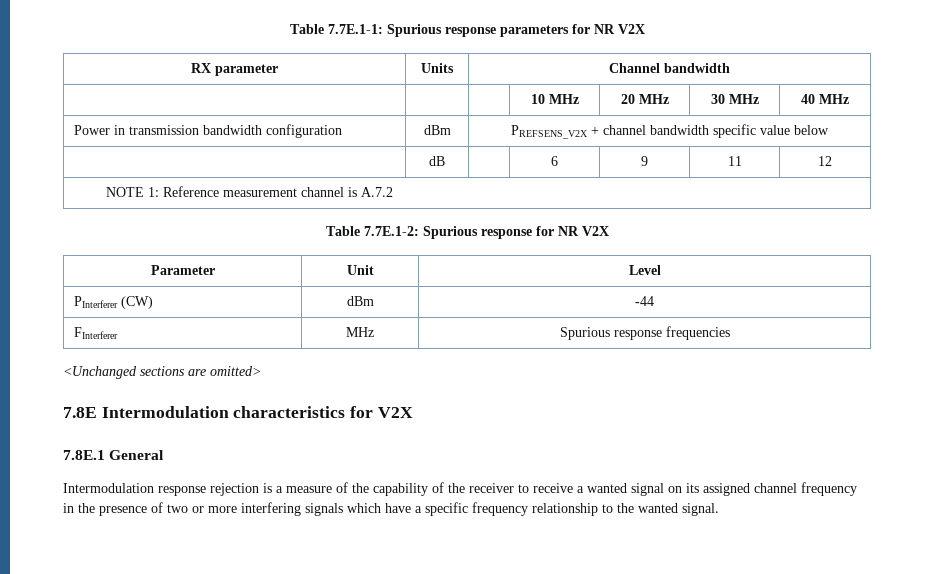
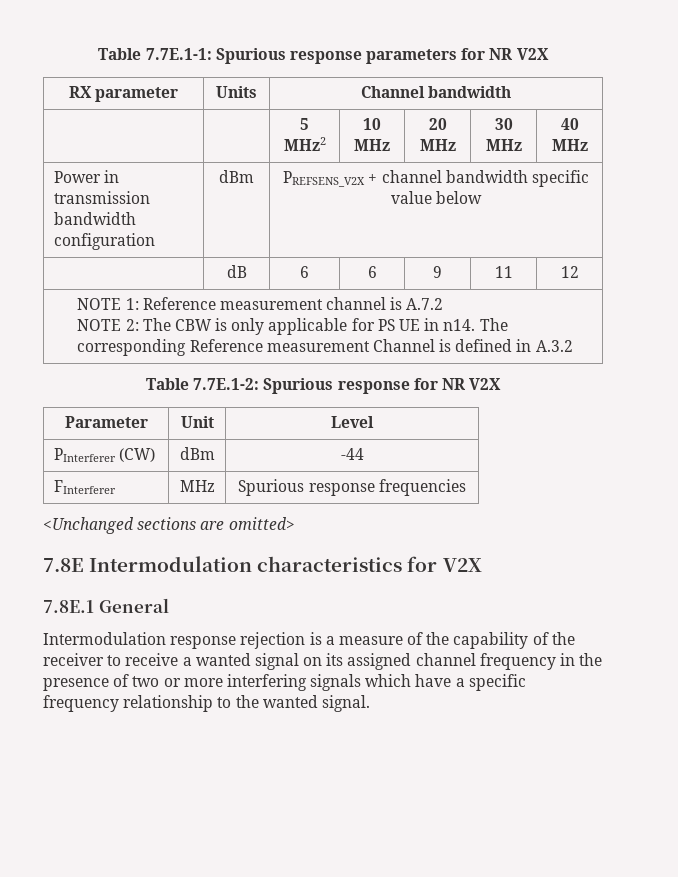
- | | | 10 MHz | 20 MHz | 30 MHz | 40 MHz
+ | | 5 MHz2 | 10 MHz | 20 MHz | 30 MHz | 40 MHz
- | dB | | 6 | 9 | 11 | 12
+ | dB | 6 | 6 | 9 | 11 | 12
  NOTE 1: Reference measurement channel is A.7.2
+ NOTE 2: The CBW is only applicable for PS UE in n14. The corresponding Reference measurement Channel is defined in A.3.2

